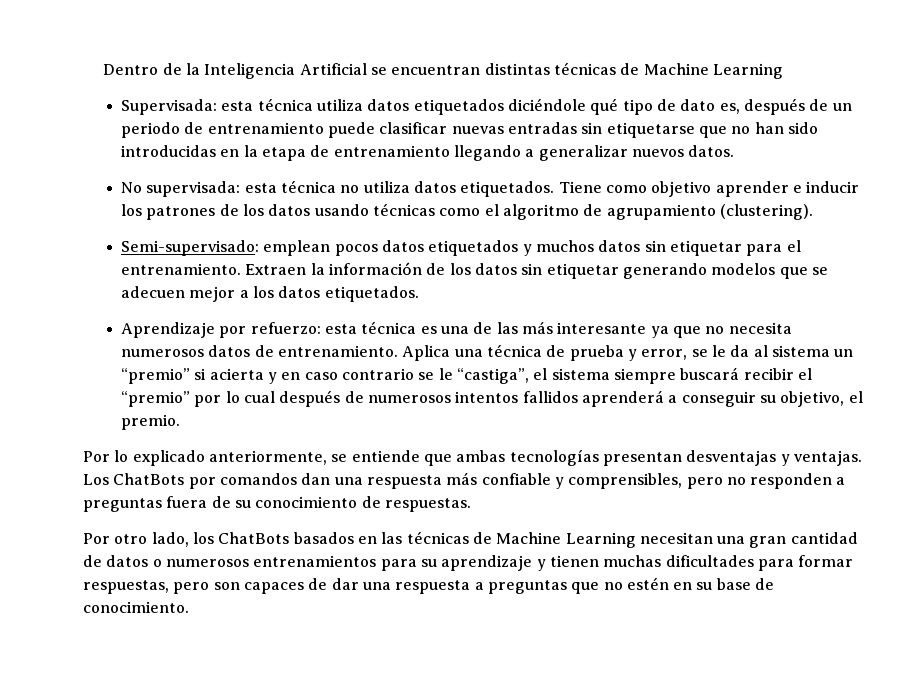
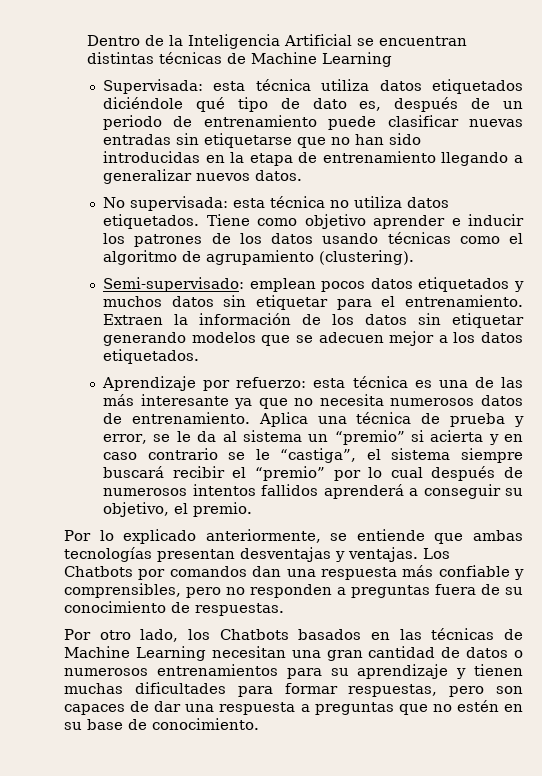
- Los ChatBots por comandos dan una respuesta más confiable y comprensibles, pero no responden a preguntas fuera de su conocimiento de respuestas.
+ Los Chatbots por comandos dan una respuesta más confiable y comprensibles, pero no responden a preguntas fuera de su conocimiento de respuestas.
- Por otro lado, los ChatBots basados en las técnicas de Machine Learning necesitan una gran cantidad de datos o numerosos entrenamientos para su aprendizaje y tienen muchas dificultades para formar respuestas, pero son capaces de dar una respuesta a preguntas que no estén en su base de conocimiento.
+ Por otro lado, los Chatbots basados en las técnicas de Machine Learning necesitan una gran cantidad de datos o numerosos entrenamientos para su aprendizaje y tienen muchas dificultades para formar respuestas, pero son capaces de dar una respuesta a preguntas que no estén en su base de conocimiento.

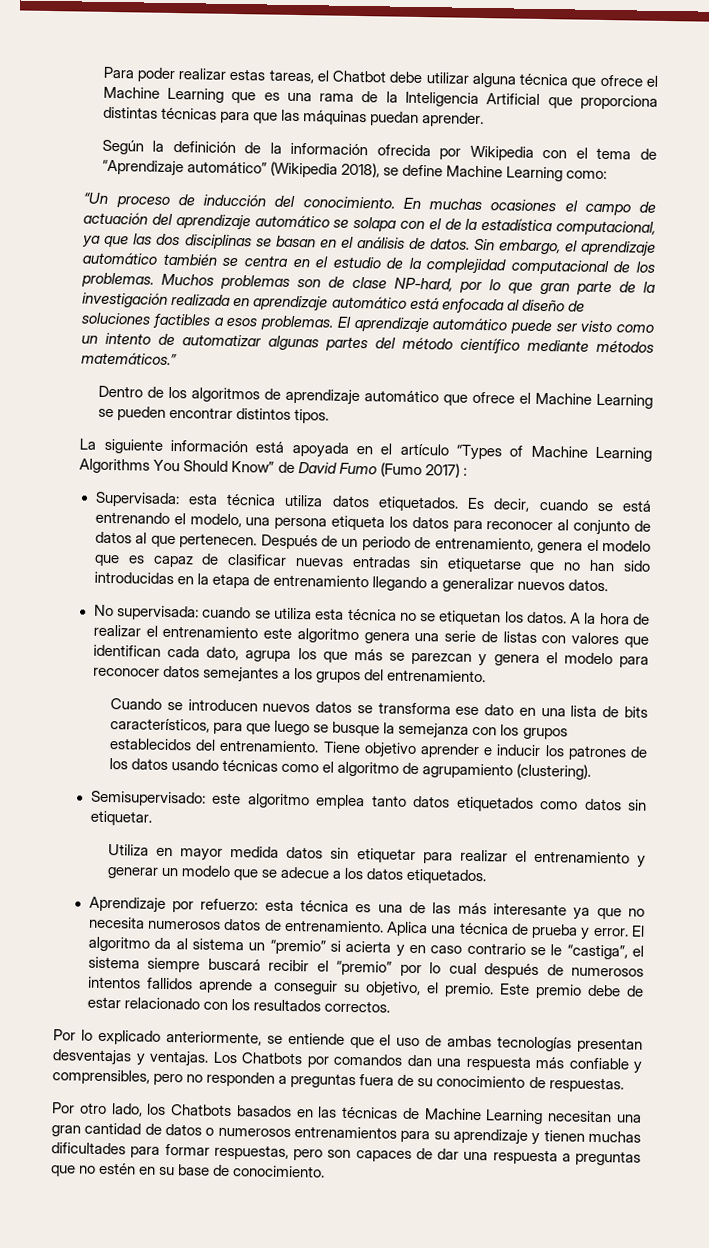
- Dentro de la Inteligencia Artificial se encuentran distintas técnicas de Machine Learning
+ Para poder realizar estas tareas, el Chatbot debe utilizar alguna técnica que ofrece el Machine Learning que es una rama de la Inteligencia Artificial que proporciona distintas técnicas para que las máquinas puedan aprender.
+ Según la definición de la información ofrecida por Wikipedia con el tema de “Aprendizaje automático” (Wikipedia 2018), se define Machine Learning como:
+ “Un proceso de inducción del conocimiento. En muchas ocasiones el campo de actuación del aprendizaje automático se solapa con el de la estadística computacional, ya que las dos disciplinas se basan en el análisis de datos. Sin embargo, el aprendizaje automático también se centra en el estudio de la complejidad computacional de los problemas. Muchos problemas son de clase NP-hard, por lo que gran parte de la investigación realizada en aprendizaje automático está enfocada al diseño de soluciones factibles a esos problemas. El aprendizaje automático puede ser visto como un intento de automatizar algunas partes del método científico mediante métodos matemáticos.”
+ Dentro de los algoritmos de aprendizaje automático que ofrece el Machine Learning se pueden encontrar distintos tipos.
+ La siguiente información está apoyada en el artículo “Types of Machine Learning Algorithms You Should Know” de David Fumo (Fumo 2017) :
- Supervisada: esta técnica utiliza datos etiquetados diciéndole qué tipo de dato es, después de un periodo de entrenamiento puede clasificar nuevas entradas sin etiquetarse que no han sido introducidas en la etapa de entrenamiento llegando a generalizar nuevos datos.
+ Supervisada: esta técnica utiliza datos etiquetados. Es decir, cuando se está entrenando el modelo, una persona etiqueta los datos para reconocer al conjunto de datos al que pertenecen. Después de un periodo de entrenamiento, genera el modelo que es capaz de clasificar nuevas entradas sin etiquetarse que no han sido introducidas en la etapa de entrenamiento llegando a generalizar nuevos datos.
- No supervisada: esta técnica no utiliza datos etiquetados. Tiene como objetivo aprender e inducir los patrones de los datos usando técnicas como el algoritmo de agrupamiento (clustering).
+ No supervisada: cuando se utiliza esta técnica no se etiquetan los datos. A la hora de realizar el entrenamiento este algoritmo genera una serie de listas con valores que identifican cada dato, agrupa los que más se parezcan y genera el modelo para reconocer datos semejantes a los grupos del entrenamiento.
+ Cuando se introducen nuevos datos se transforma ese dato en una lista de bits característicos, para que luego se busque la semejanza con los grupos establecidos del entrenamiento. Tiene objetivo aprender e inducir los patrones de los datos usando técnicas como el algoritmo de agrupamiento (clustering).
- Semi-supervisado: emplean pocos datos etiquetados y muchos datos sin etiquetar para el entrenamiento. Extraen la información de los datos sin etiquetar generando modelos que se adecuen mejor a los datos etiquetados.
+ Semisupervisado: este algoritmo emplea tanto datos etiquetados como datos sin etiquetar.
+ Utiliza en mayor medida datos sin etiquetar para realizar el entrenamiento y generar un modelo que se adecue a los datos etiquetados.
- Aplica una técnica de prueba y error, se le da al sistema un “premio” si acierta y en caso contrario se le “castiga”, el sistema siempre buscará recibir el “premio” por lo cual después de numerosos intentos fallidos aprenderá a conseguir su objetivo, el premio.
+ Aplica una técnica de prueba y error. El algoritmo da al sistema un “premio” si acierta y en caso contrario se le “castiga”, el sistema siempre buscará recibir el “premio” por lo cual después de numerosos intentos fallidos aprende a conseguir su objetivo, el premio. Este premio debe de estar relacionado con los resultados correctos.
- Por lo explicado anteriormente, se entiende que ambas tecnologías presentan desventajas y ventajas.
+ Por lo explicado anteriormente, se entiende que el uso de ambas tecnologías presentan desventajas y ventajas.

